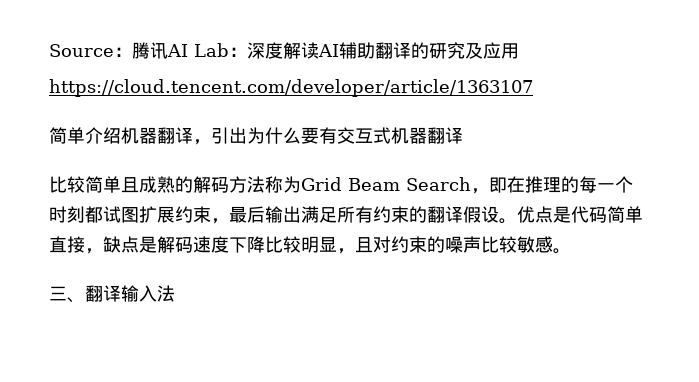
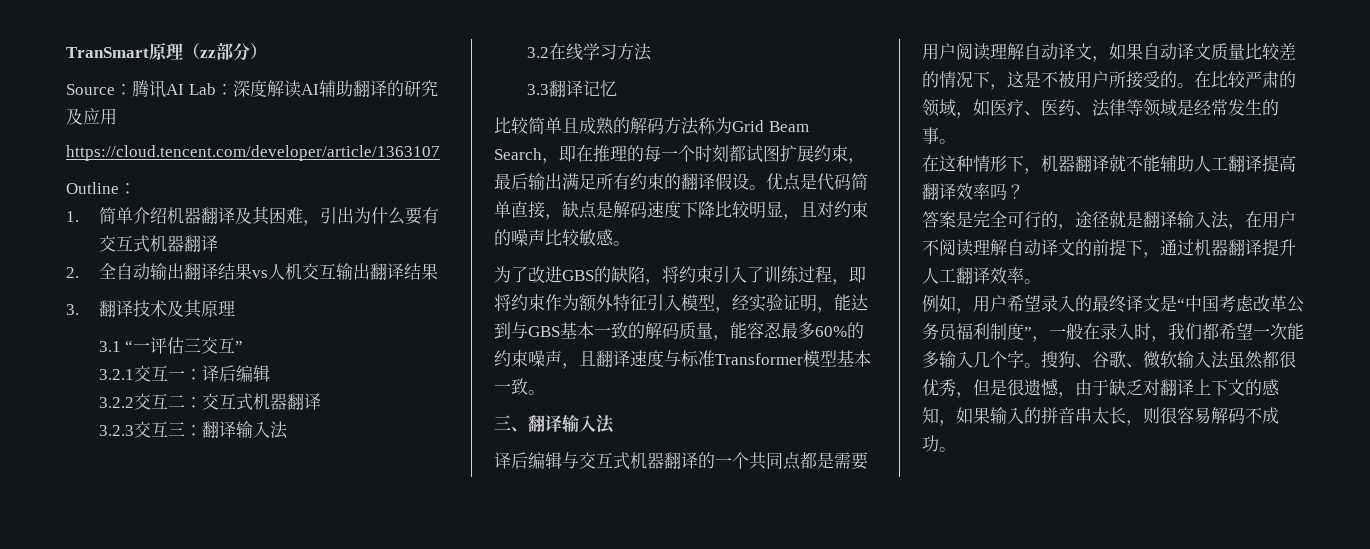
+ TranSmart原理（zz部分）
- 简单介绍机器翻译，引出为什么要有交互式机器翻译
+ Outline：
+ 1.简单介绍机器翻译及其困难，引出为什么要有交互式机器翻译
+ 2.全自动输出翻译结果vs人机交互输出翻译结果
+ 3.翻译技术及其原理
+ 3.1 “一评估三交互”
+ 3.2.1交互一：译后编辑
+ 3.2.2交互二：交互式机器翻译
+ 3.2.3交互三：翻译输入法
+ 3.2在线学习方法
+ 3.3翻译记忆
+ 为了改进GBS的缺陷，将约束引入了训练过程，即将约束作为额外特征引入模型，经实验证明，能达到与GBS基本一致的解码质量，能容忍最多60%的约束噪声，且翻译速度与标准Transformer模型基本一致。
  三、翻译输入法
+ 译后编辑与交互式机器翻译的一个共同点都是需要用户阅读理解自动译文，如果自动译文质量比较差的情况下，这是不被用户所接受的。在比较严肃的领域，如医疗、医药、法律等领域是经常发生的事。
+ 在这种情形下，机器翻译就不能辅助人工翻译提高翻译效率吗？
+ 答案是完全可行的，途径就是翻译输入法，在用户不阅读理解自动译文的前提下，通过机器翻译提升人工翻译效率。
+ 例如，用户希望录入的最终译文是“中国考虑改革公务员福利制度”，一般在录入时，我们都希望一次能多输入几个字。搜狗、谷歌、微软输入法虽然都很优秀，但是很遗憾，由于缺乏对翻译上下文的感知，如果输入的拼音串太长，则很容易解码不成功。

